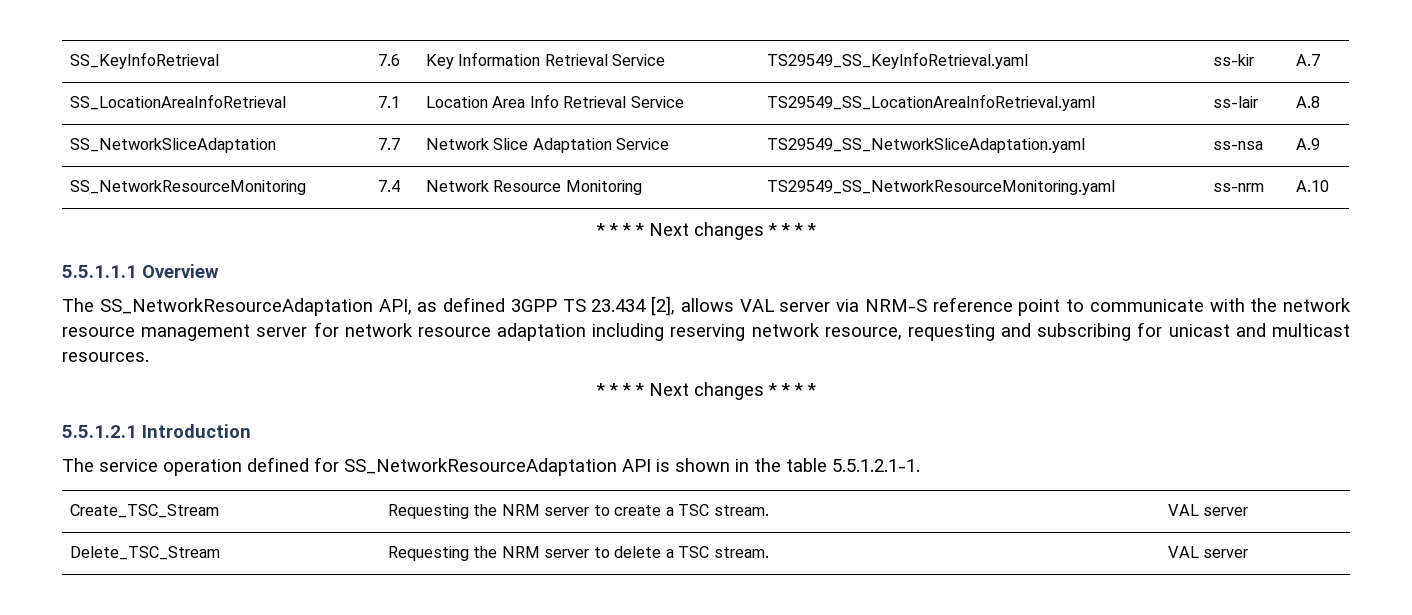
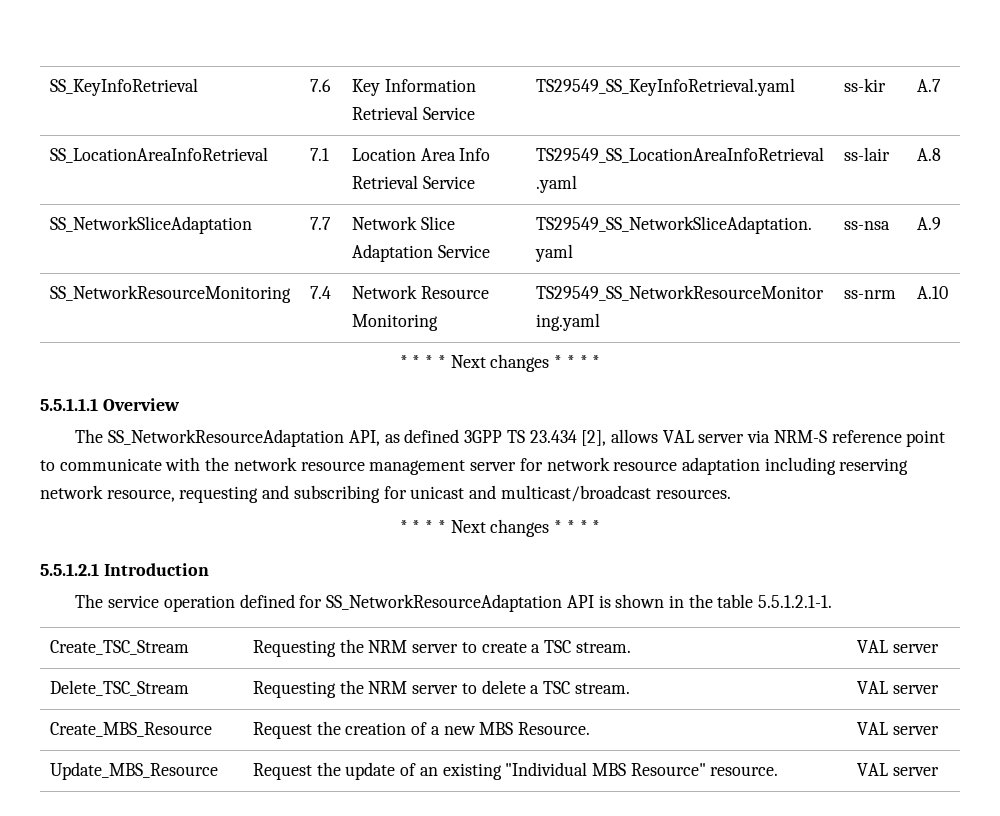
- The SS_NetworkResourceAdaptation API, as defined 3GPP TS 23.434 [2], allows VAL server via NRM-S reference point to communicate with the network resource management server for network resource adaptation including reserving network resource, requesting and subscribing for unicast and multicast resources.
+ The SS_NetworkResourceAdaptation API, as defined 3GPP TS 23.434 [2], allows VAL server via NRM-S reference point to communicate with the network resource management server for network resource adaptation including reserving network resource, requesting and subscribing for unicast and multicast/broadcast resources.
+ Create_MBS_Resource | Request the creation of a new MBS Resource. | VAL server
+ Update_MBS_Resource | Request the update of an existing "Individual MBS Resource" resource. | VAL server

